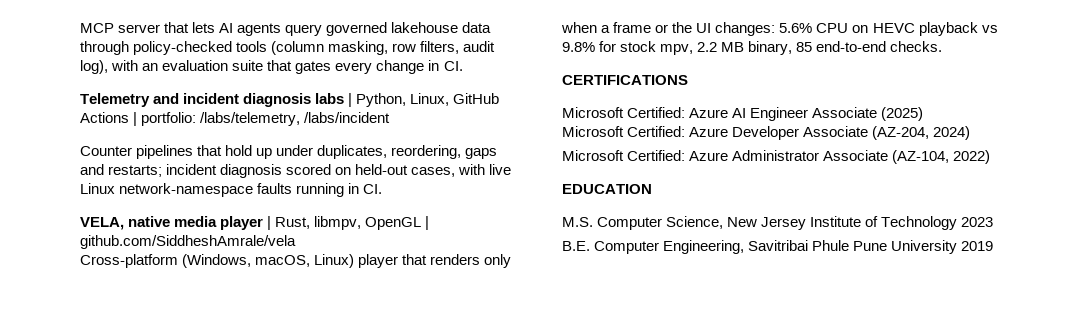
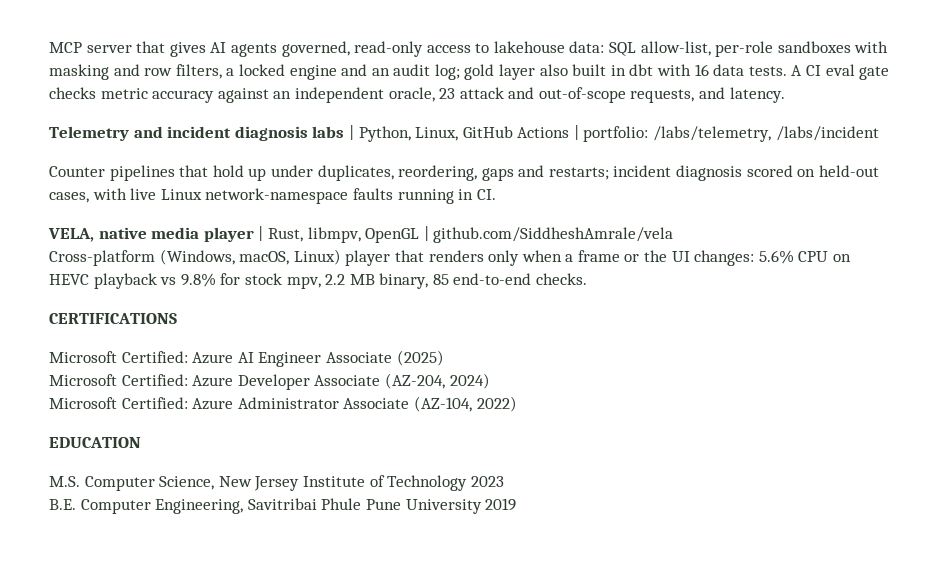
- MCP server that lets AI agents query governed lakehouse data through policy-checked tools (column masking, row filters, audit log), with an evaluation suite that gates every change in CI.
+ MCP server that gives AI agents governed, read-only access to lakehouse data: SQL allow-list, per-role sandboxes with masking and row filters, a locked engine and an audit log; gold layer also built in dbt with 16 data tests. A CI eval gate checks metric accuracy against an independent oracle, 23 attack and out-of-scope requests, and latency.

